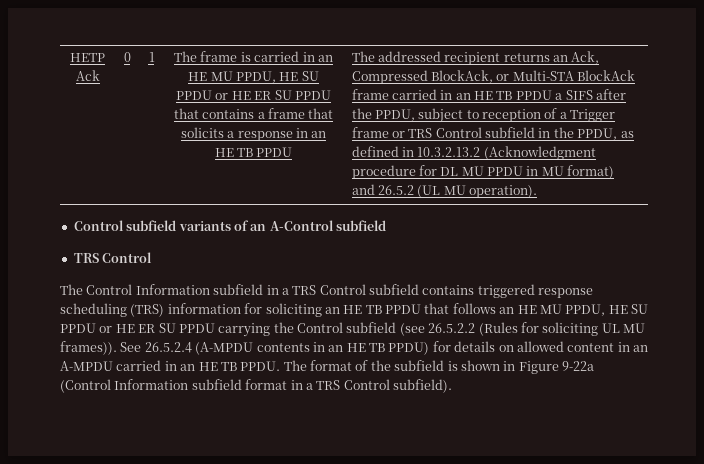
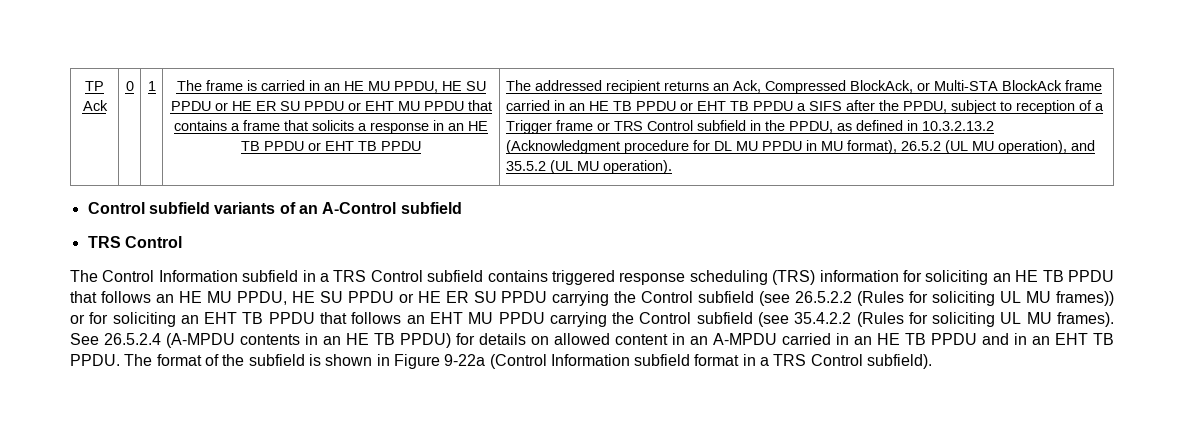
- HETP Ack
+ TP Ack
- The frame is carried in an HE MU PPDU, HE SU PPDU or HE ER SU PPDU that contains a frame that solicits a response in an HE TB PPDU
+ The frame is carried in an HE MU PPDU, HE SU PPDU or HE ER SU PPDU or EHT MU PPDU that contains a frame that solicits a response in an HE TB PPDU or EHT TB PPDU
- The addressed recipient returns an Ack, Compressed BlockAck, or Multi-STA BlockAck frame carried in an HE TB PPDU a SIFS after the PPDU, subject to reception of a Trigger frame or TRS Control subfield in the PPDU, as defined in 10.3.2.13.2 (Acknowledgment procedure for DL MU PPDU in MU format) and 26.5.2 (UL MU operation).
+ The addressed recipient returns an Ack, Compressed BlockAck, or Multi-STA BlockAck frame carried in an HE TB PPDU or EHT TB PPDU a SIFS after the PPDU, subject to reception of a Trigger frame or TRS Control subfield in the PPDU, as defined in 10.3.2.13.2 (Acknowledgment procedure for DL MU PPDU in MU format), 26.5.2 (UL MU operation), and 35.5.2 (UL MU operation).
- The Control Information subfield in a TRS Control subfield contains triggered response scheduling (TRS) information for soliciting an HE TB PPDU that follows an HE MU PPDU, HE SU PPDU or HE ER SU PPDU carrying the Control subfield (see 26.5.2.2 (Rules for soliciting UL MU frames)).
+ The Control Information subfield in a TRS Control subfield contains triggered response scheduling (TRS) information for soliciting an HE TB PPDU that follows an HE MU PPDU, HE SU PPDU or HE ER SU PPDU carrying the Control subfield (see 26.5.2.2 (Rules for soliciting UL MU frames)) or for soliciting an EHT TB PPDU that follows an EHT MU PPDU carrying the Control subfield (see 35.4.2.2 (Rules for soliciting UL MU frames).
- See 26.5.2.4 (A-MPDU contents in an HE TB PPDU) for details on allowed content in an A-MPDU carried in an HE TB PPDU.
+ See 26.5.2.4 (A-MPDU contents in an HE TB PPDU) for details on allowed content in an A-MPDU carried in an HE TB PPDU and in an EHT TB PPDU.

